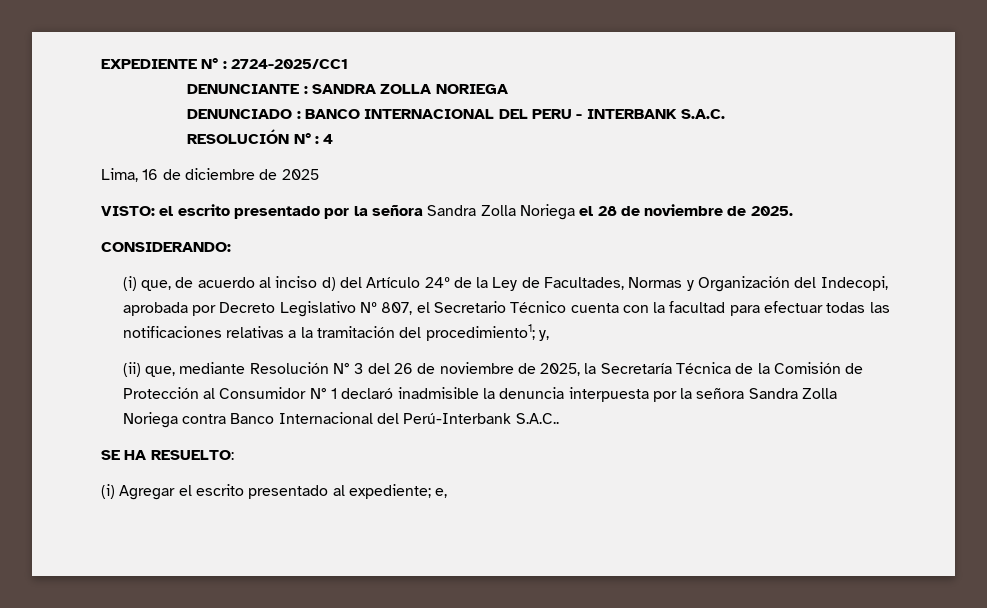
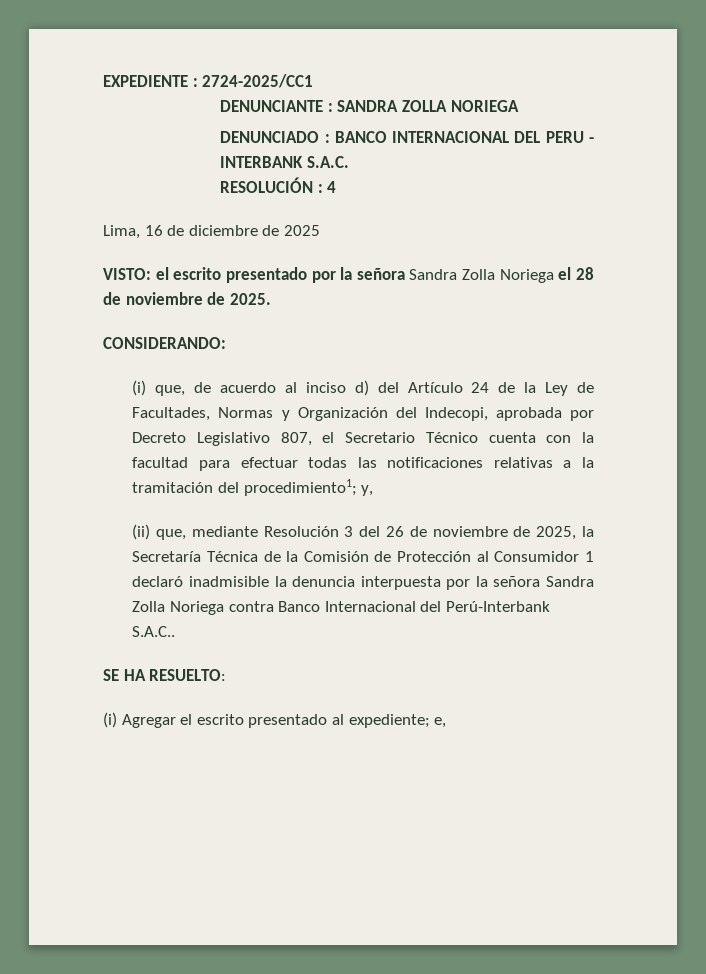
- EXPEDIENTE N° : 2724-2025/CC1
+ EXPEDIENTE : 2724-2025/CC1
- RESOLUCIÓN N° : 4
+ RESOLUCIÓN : 4
- (i) que, de acuerdo al inciso d) del Artículo 24º de la Ley de Facultades, Normas y Organización del Indecopi, aprobada por Decreto Legislativo Nº 807, el Secretario Técnico cuenta con la facultad para efectuar todas las notificaciones relativas a la tramitación del procedimiento1; y,
+ (i) que, de acuerdo al inciso d) del Artículo 24 de la Ley de Facultades, Normas y Organización del Indecopi, aprobada por Decreto Legislativo 807, el Secretario Técnico cuenta con la facultad para efectuar todas las notificaciones relativas a la tramitación del procedimiento1; y,
- (ii) que, mediante Resolución N° 3 del 26 de noviembre de 2025, la Secretaría Técnica de la Comisión de Protección al Consumidor N° 1 declaró inadmisible la denuncia interpuesta por la señora Sandra Zolla Noriega contra Banco Internacional del Perú-Interbank S.A.C..
+ (ii) que, mediante Resolución 3 del 26 de noviembre de 2025, la Secretaría Técnica de la Comisión de Protección al Consumidor 1 declaró inadmisible la denuncia interpuesta por la señora Sandra Zolla Noriega contra Banco Internacional del Perú-Interbank S.A.C..

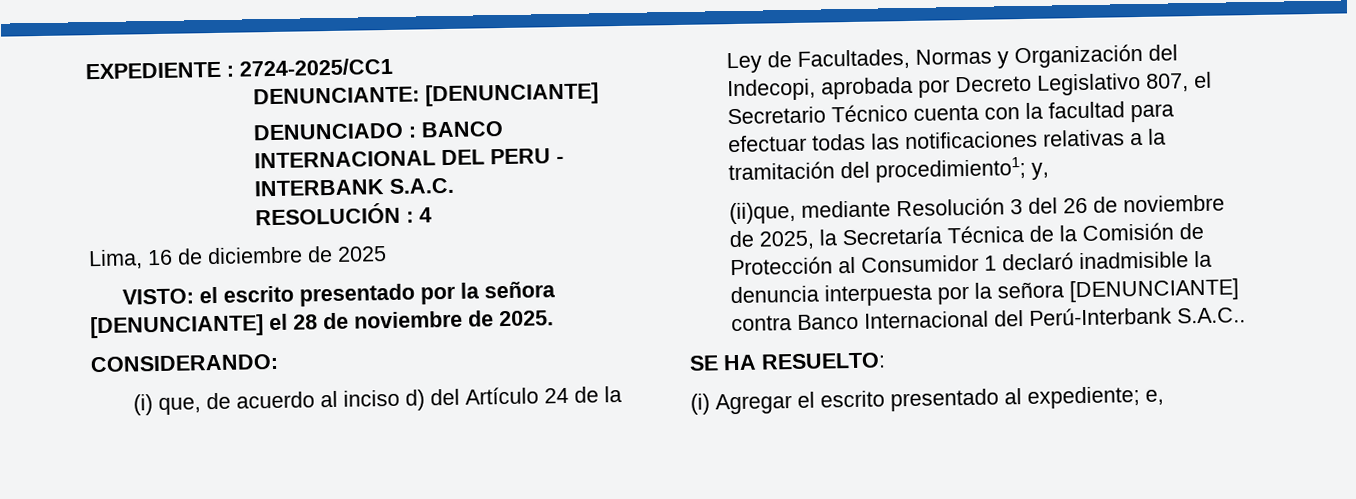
- DENUNCIANTE : SANDRA ZOLLA NORIEGA
+ DENUNCIANTE: [DENUNCIANTE]
- VISTO: el escrito presentado por la señora Sandra Zolla Noriega el 28 de noviembre de 2025.
+ VISTO: el escrito presentado por la señora [DENUNCIANTE] el 28 de noviembre de 2025.
- (ii) que, mediante Resolución 3 del 26 de noviembre de 2025, la Secretaría Técnica de la Comisión de Protección al Consumidor 1 declaró inadmisible la denuncia interpuesta por la señora Sandra Zolla Noriega contra Banco Internacional del Perú-Interbank S.A.C..
+ (ii)que, mediante Resolución 3 del 26 de noviembre de 2025, la Secretaría Técnica de la Comisión de Protección al Consumidor 1 declaró inadmisible la denuncia interpuesta por la señora [DENUNCIANTE] contra Banco Internacional del Perú-Interbank S.A.C..

